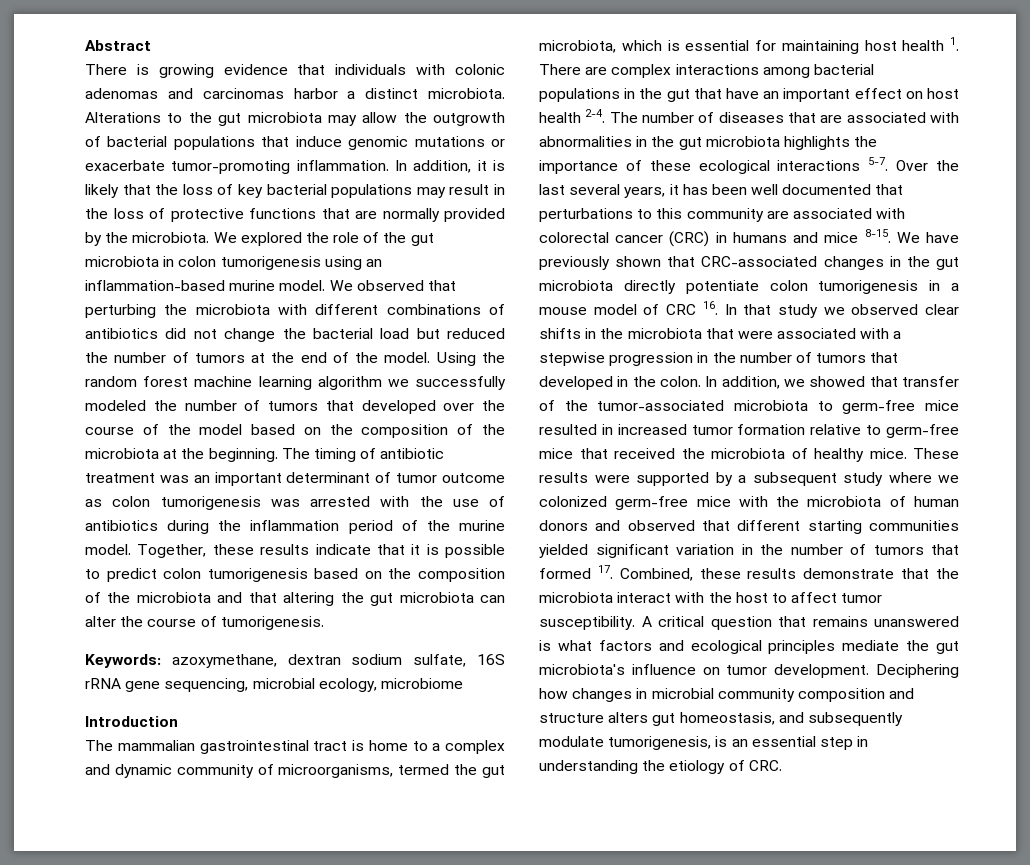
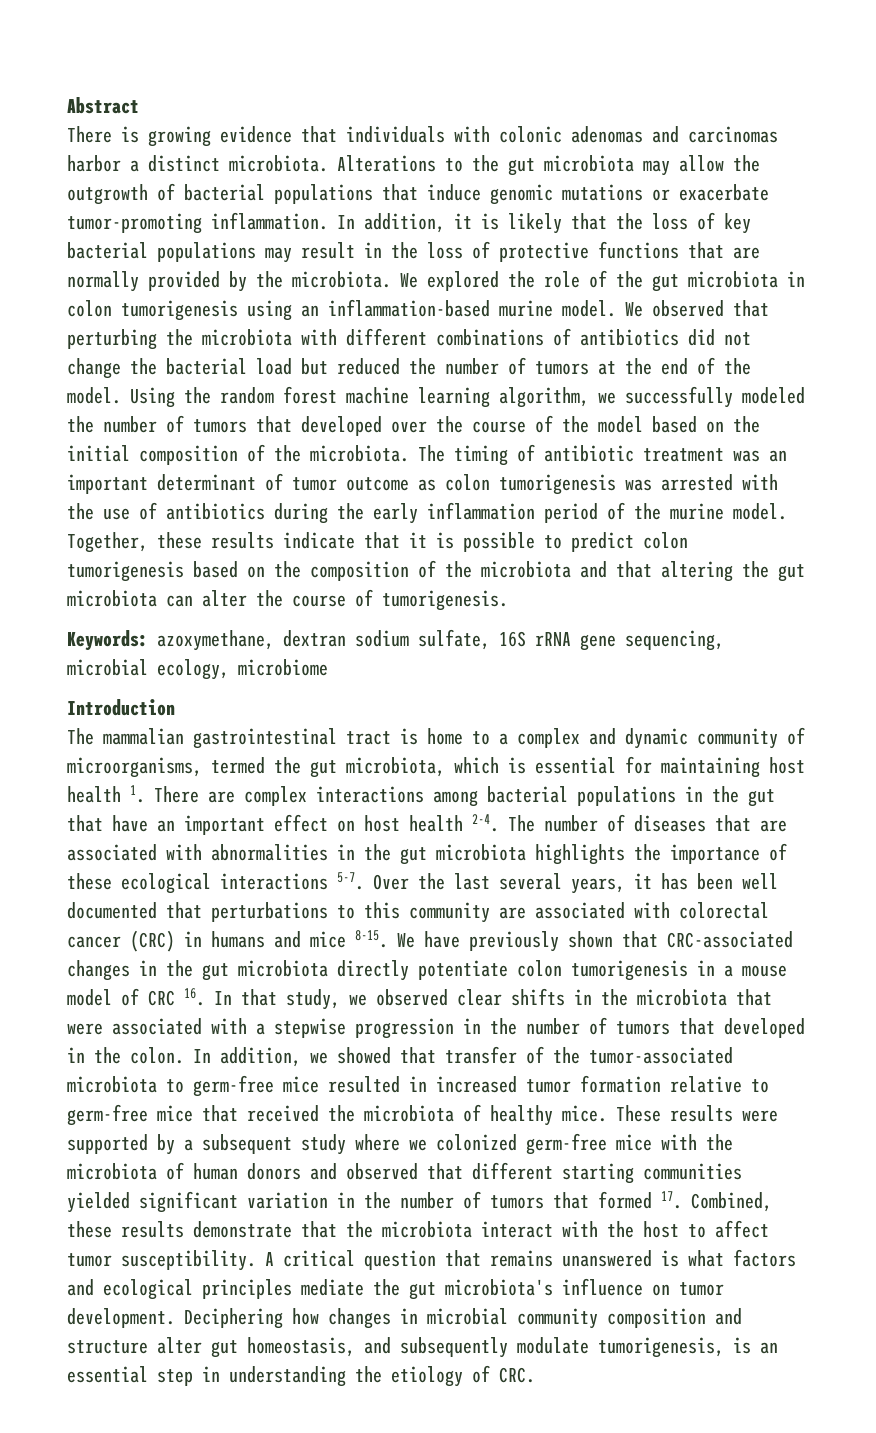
- Using the random forest machine learning algorithm we successfully modeled the number of tumors that developed over the course of the model based on the composition of the microbiota at the beginning.
+ Using the random forest machine learning algorithm, we successfully modeled the number of tumors that developed over the course of the model based on the initial composition of the microbiota.
- The timing of antibiotic treatment was an important determinant of tumor outcome as colon tumorigenesis was arrested with the use of antibiotics during the inflammation period of the murine model.
+ The timing of antibiotic treatment was an important determinant of tumor outcome as colon tumorigenesis was arrested with the use of antibiotics during the early inflammation period of the murine model.
- We have previously shown that CRC-associated changes in the gut microbiota directly potentiate colon tumorigenesis in a mouse model of CRC 16. In that study we observed clear shifts in the microbiota that were associated with a stepwise progression in the number of tumors that developed in the colon.
+ We have previously shown that CRC-associated changes in the gut microbiota directly potentiate colon tumorigenesis in a mouse model of CRC 16. In that study, we observed clear shifts in the microbiota that were associated with a stepwise progression in the number of tumors that developed in the colon.
- Deciphering how changes in microbial community composition and structure alters gut homeostasis, and subsequently modulate tumorigenesis, is an essential step in understanding the etiology of CRC.
+ Deciphering how changes in microbial community composition and structure alter gut homeostasis, and subsequently modulate tumorigenesis, is an essential step in understanding the etiology of CRC.

